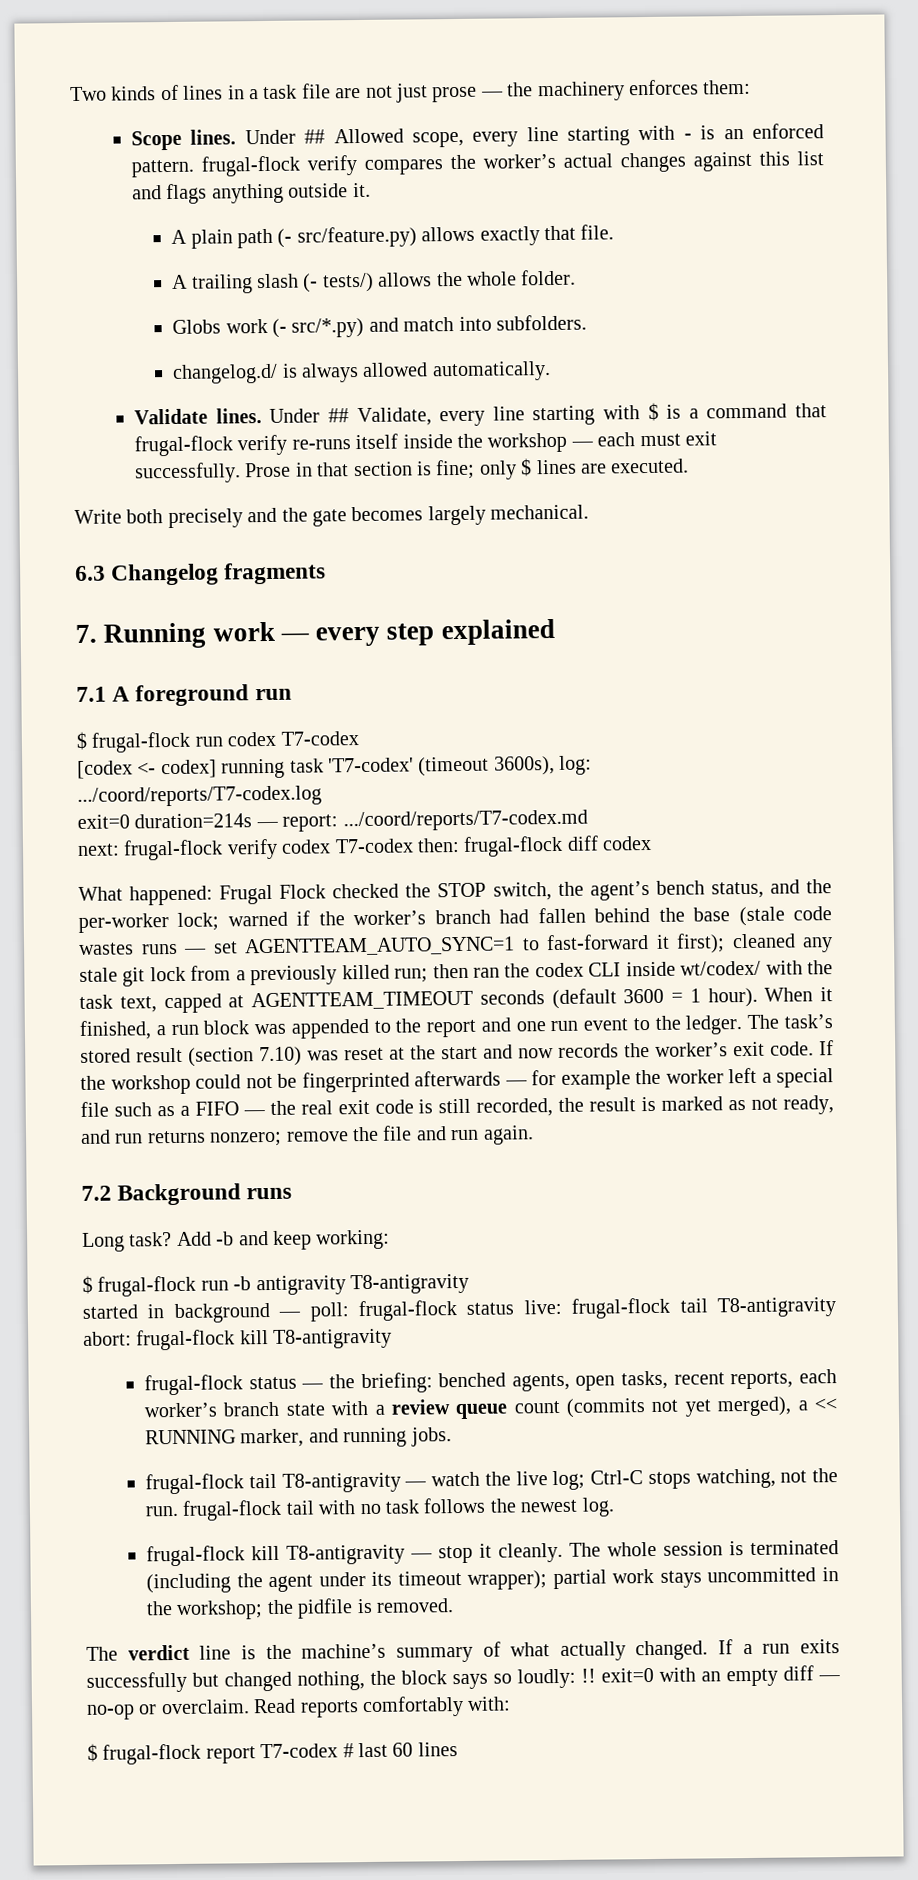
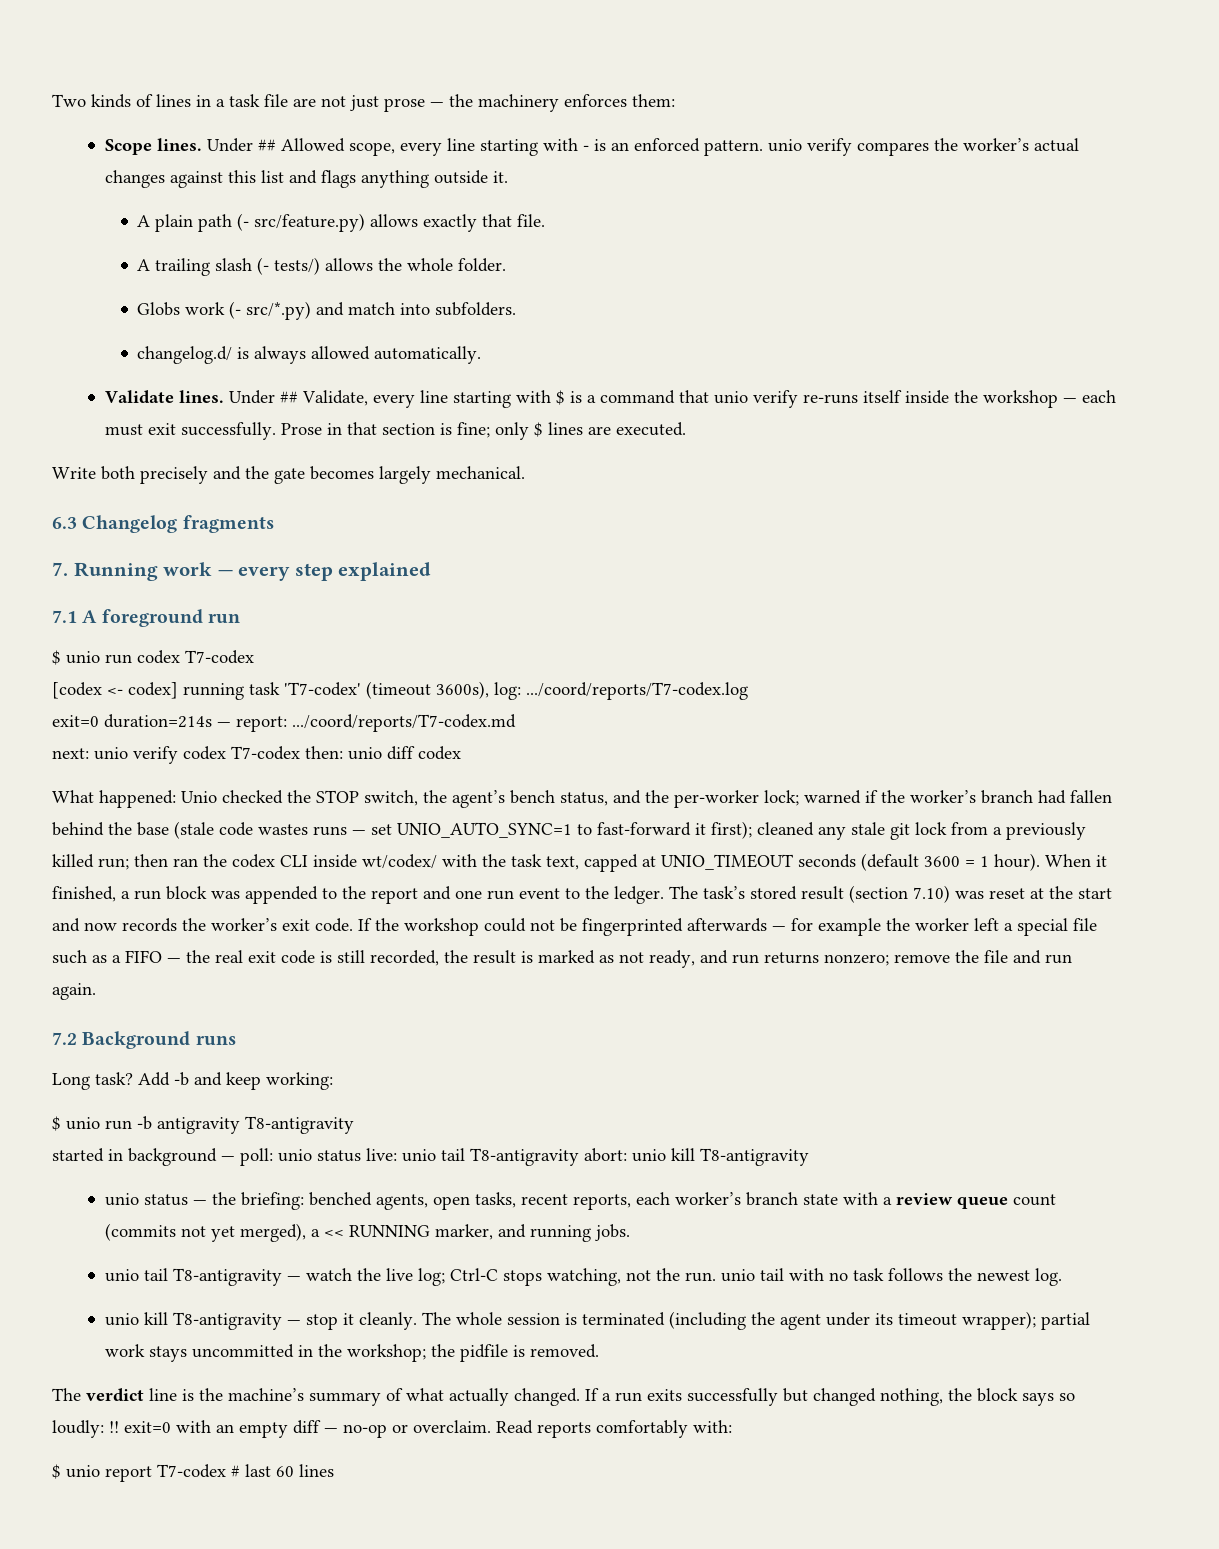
- Under ## Allowed scope, every line starting with - is an enforced pattern. frugal-flock verify compares the worker’s actual changes against this list and flags anything outside it.
+ Under ## Allowed scope, every line starting with - is an enforced pattern. unio verify compares the worker’s actual changes against this list and flags anything outside it.
- Under ## Validate, every line starting with $ is a command that frugal-flock verify re-runs itself inside the workshop — each must exit successfully.
+ Under ## Validate, every line starting with $ is a command that unio verify re-runs itself inside the workshop — each must exit successfully.
- $ frugal-flock run codex T7-codex
+ $ unio run codex T7-codex
- next: frugal-flock verify codex T7-codex then: frugal-flock diff codex
+ next: unio verify codex T7-codex then: unio diff codex
- Frugal Flock checked the STOP switch, the agent’s bench status, and the per-worker lock;
+ Unio checked the STOP switch, the agent’s bench status, and the per-worker lock;
- warned if the worker’s branch had fallen behind the base (stale code wastes runs — set AGENTTEAM_AUTO_SYNC=1 to fast-forward it first);
+ warned if the worker’s branch had fallen behind the base (stale code wastes runs — set UNIO_AUTO_SYNC=1 to fast-forward it first);
- then ran the codex CLI inside wt/codex/ with the task text, capped at AGENTTEAM_TIMEOUT seconds (default 3600 = 1 hour).
+ then ran the codex CLI inside wt/codex/ with the task text, capped at UNIO_TIMEOUT seconds (default 3600 = 1 hour).
- $ frugal-flock run -b antigravity T8-antigravity
+ $ unio run -b antigravity T8-antigravity
- started in background — poll: frugal-flock status live: frugal-flock tail T8-antigravity abort: frugal-flock kill T8-antigravity
+ started in background — poll: unio status live: unio tail T8-antigravity abort: unio kill T8-antigravity
- frugal-flock status — the briefing: benched agents, open tasks, recent reports, each worker’s branch state with a review queue count (commits not yet merged), a << RUNNING marker, and running jobs.
+ unio status — the briefing: benched agents, open tasks, recent reports, each worker’s branch state with a review queue count (commits not yet merged), a << RUNNING marker, and running jobs.
- frugal-flock tail T8-antigravity — watch the live log; Ctrl-C stops watching, not the run. frugal-flock tail with no task follows the newest log.
+ unio tail T8-antigravity — watch the live log; Ctrl-C stops watching, not the run. unio tail with no task follows the newest log.
- frugal-flock kill T8-antigravity — stop it cleanly.
+ unio kill T8-antigravity — stop it cleanly.
- $ frugal-flock report T7-codex # last 60 lines
+ $ unio report T7-codex # last 60 lines

